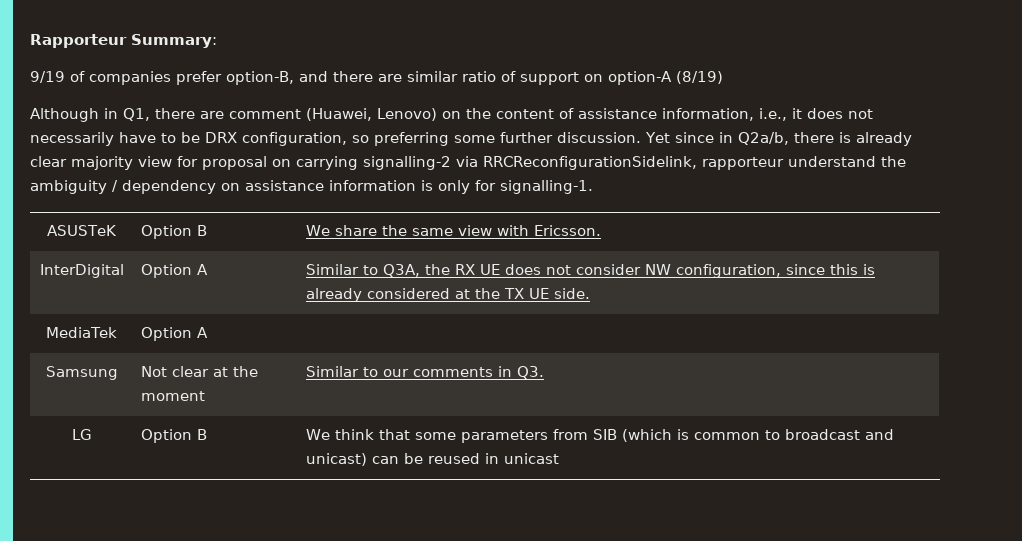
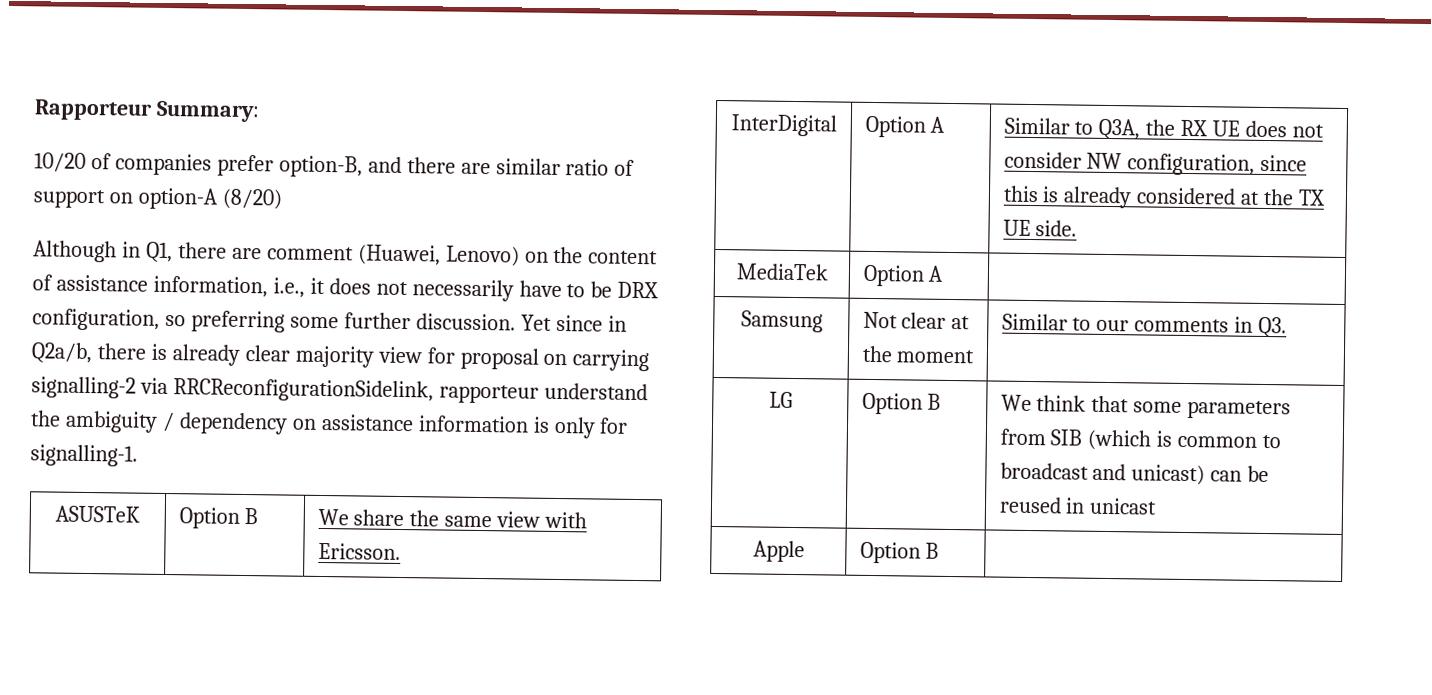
- 9/19 of companies prefer option-B, and there are similar ratio of support on option-A (8/19)
+ 10/20 of companies prefer option-B, and there are similar ratio of support on option-A (8/20)
+ Apple | Option B |

